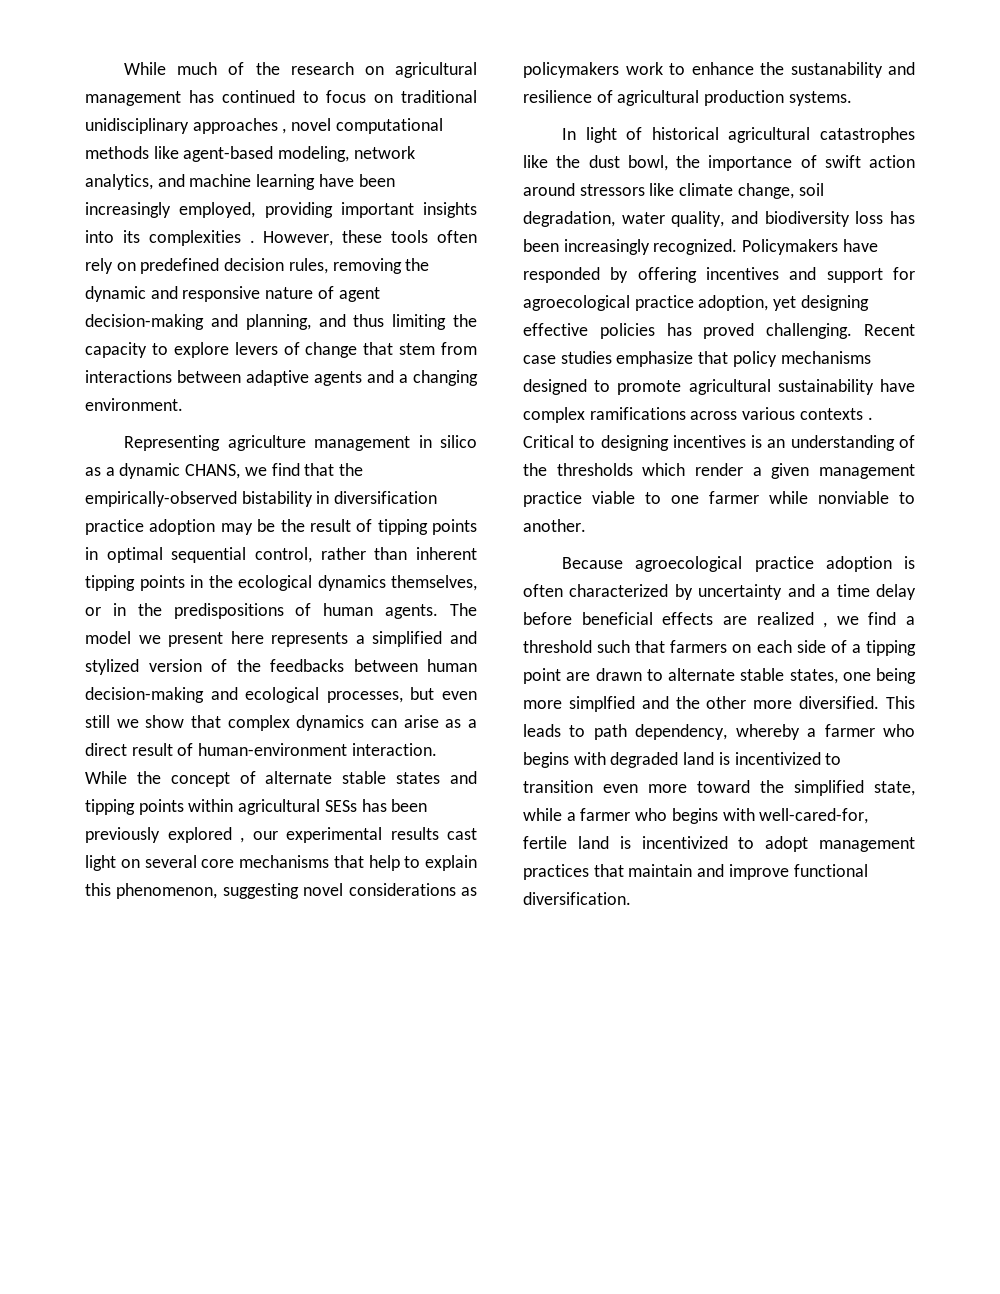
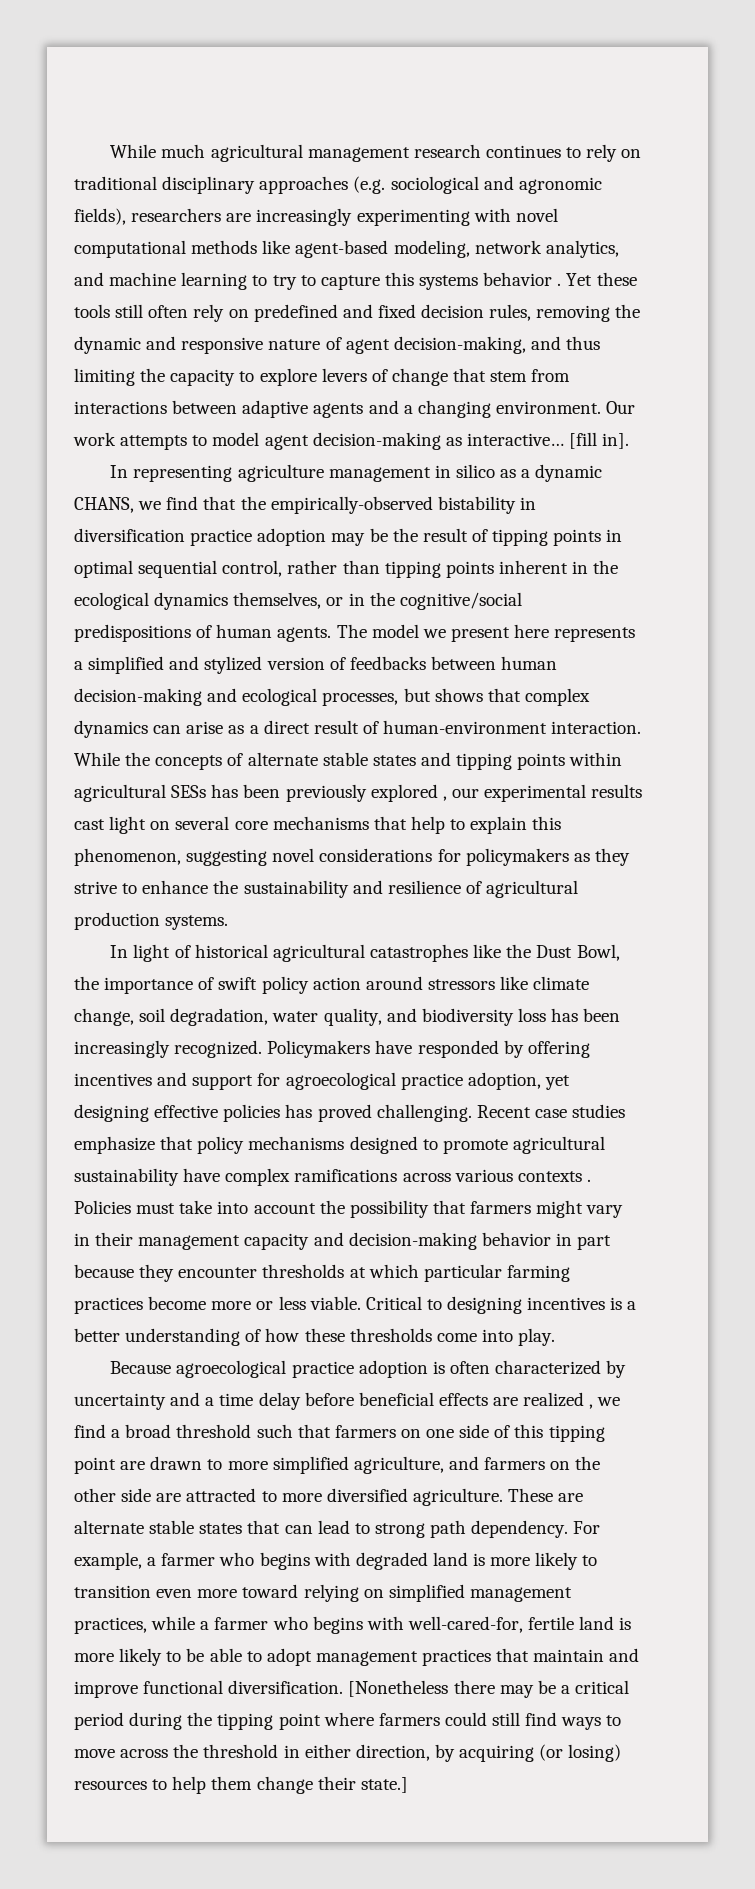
- While much of the research on agricultural management has continued to focus on traditional unidisciplinary approaches , novel computational methods like agent-based modeling, network analytics, and machine learning have been increasingly employed, providing important insights into its complexities . However, these tools often rely on predefined decision rules, removing the dynamic and responsive nature of agent decision-making and planning, and thus limiting the capacity to explore levers of change that stem from interactions between adaptive agents and a changing environment.
- Representing agriculture management in silico as a dynamic CHANS, we find that the empirically-observed bistability in diversification practice adoption may be the result of tipping points in optimal sequential control, rather than inherent tipping points in the ecological dynamics themselves, or in the predispositions of human agents.
+ While much agricultural management research continues to rely on traditional disciplinary approaches (e.g. sociological and agronomic fields), researchers are increasingly experimenting with novel computational methods like agent-based modeling, network analytics, and machine learning to try to capture this systems behavior . Yet these tools still often rely on predefined and fixed decision rules, removing the dynamic and responsive nature of agent decision-making, and thus limiting the capacity to explore levers of change that stem from interactions between adaptive agents and a changing environment. Our work attempts to model agent decision-making as interactive… [fill in].
+ In representing agriculture management in silico as a dynamic CHANS, we find that the empirically-observed bistability in diversification practice adoption may be the result of tipping points in optimal sequential control, rather than tipping points inherent in the ecological dynamics themselves, or in the cognitive/social predispositions of human agents.
- The model we present here represents a simplified and stylized version of the feedbacks between human decision-making and ecological processes, but even still we show that complex dynamics can arise as a direct result of human-environment interaction.
+ The model we present here represents a simplified and stylized version of feedbacks between human decision-making and ecological processes, but shows that complex dynamics can arise as a direct result of human-environment interaction.
- While the concept of alternate stable states and tipping points within agricultural SESs has been previously explored , our experimental results cast light on several core mechanisms that help to explain this phenomenon, suggesting novel considerations as policymakers work to enhance the sustanability and resilience of agricultural production systems.
+ While the concepts of alternate stable states and tipping points within agricultural SESs has been previously explored , our experimental results cast light on several core mechanisms that help to explain this phenomenon, suggesting novel considerations for policymakers as they strive to enhance the sustainability and resilience of agricultural production systems.
- In light of historical agricultural catastrophes like the dust bowl, the importance of swift action around stressors like climate change, soil degradation, water quality, and biodiversity loss has been increasingly recognized.
+ In light of historical agricultural catastrophes like the Dust Bowl, the importance of swift policy action around stressors like climate change, soil degradation, water quality, and biodiversity loss has been increasingly recognized.
+ Policies must take into account the possibility that farmers might vary in their management capacity and decision-making behavior in part because they encounter thresholds at which particular farming practices become more or less viable.
- Critical to designing incentives is an understanding of the thresholds which render a given management practice viable to one farmer while nonviable to another.
+ Critical to designing incentives is a better understanding of how these thresholds come into play.
- Because agroecological practice adoption is often characterized by uncertainty and a time delay before beneficial effects are realized , we find a threshold such that farmers on each side of a tipping point are drawn to alternate stable states, one being more simplfied and the other more diversified. This leads to path dependency, whereby a farmer who begins with degraded land is incentivized to transition even more toward the simplified state, while a farmer who begins with well-cared-for, fertile land is incentivized to adopt management practices that maintain and improve functional diversification.
+ Because agroecological practice adoption is often characterized by uncertainty and a time delay before beneficial effects are realized , we find a broad threshold such that farmers on one side of this tipping point are drawn to more simplified agriculture, and farmers on the other side are attracted to more diversified agriculture. These are alternate stable states that can lead to strong path dependency. For example, a farmer who begins with degraded land is more likely to transition even more toward relying on simplified management practices, while a farmer who begins with well-cared-for, fertile land is more likely to be able to adopt management practices that maintain and improve functional diversification.
+ [Nonetheless there may be a critical period during the tipping point where farmers could still find ways to move across the threshold in either direction, by acquiring (or losing) resources to help them change their state.]

